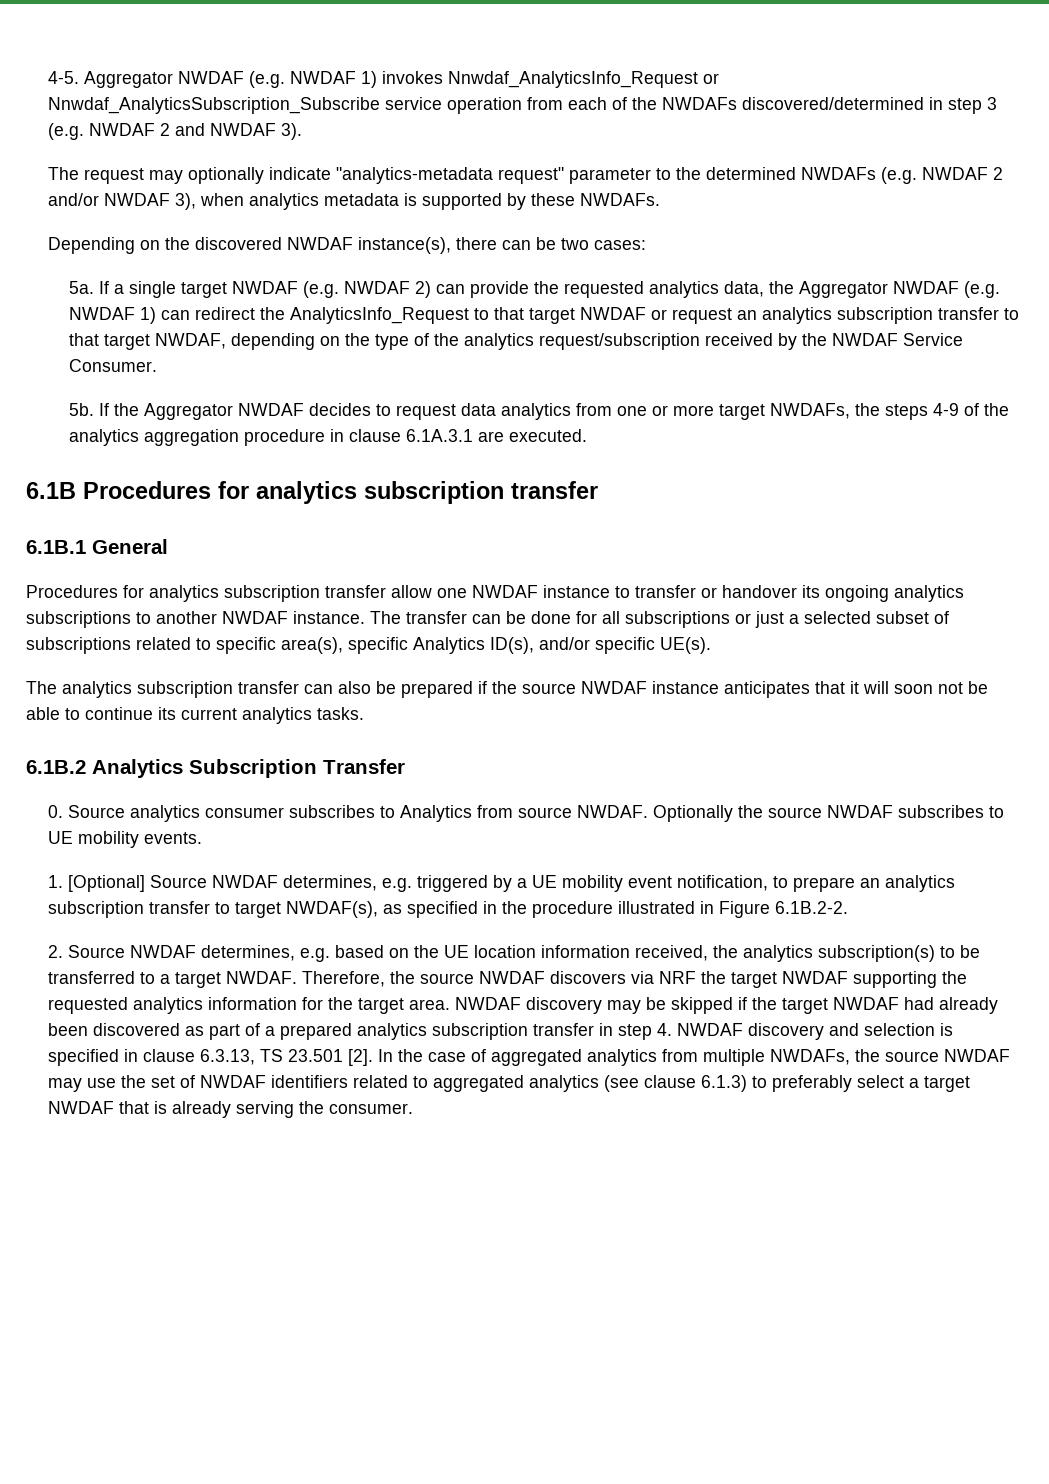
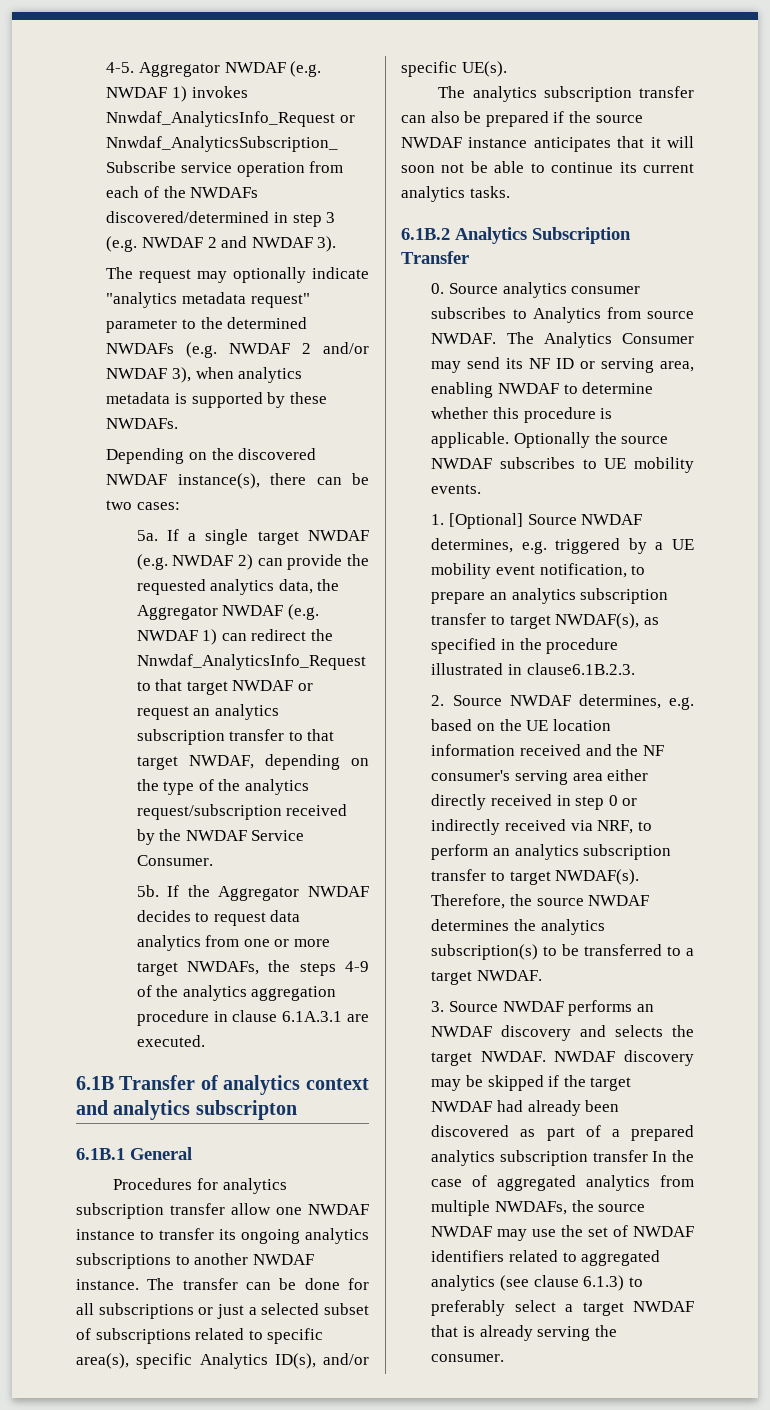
- The request may optionally indicate "analytics-metadata request" parameter to the determined NWDAFs (e.g. NWDAF 2 and/or NWDAF 3), when analytics metadata is supported by these NWDAFs.
+ The request may optionally indicate "analytics metadata request" parameter to the determined NWDAFs (e.g. NWDAF 2 and/or NWDAF 3), when analytics metadata is supported by these NWDAFs.
- If a single target NWDAF (e.g. NWDAF 2) can provide the requested analytics data, the Aggregator NWDAF (e.g. NWDAF 1) can redirect the AnalyticsInfo_Request to that target NWDAF or request an analytics subscription transfer to that target NWDAF, depending on the type of the analytics request/subscription received by the NWDAF Service Consumer.
+ If a single target NWDAF (e.g. NWDAF 2) can provide the requested analytics data, the Aggregator NWDAF (e.g. NWDAF 1) can redirect the Nnwdaf_AnalyticsInfo_Request to that target NWDAF or request an analytics subscription transfer to that target NWDAF, depending on the type of the analytics request/subscription received by the NWDAF Service Consumer.
- 6.1B Procedures for analytics subscription transfer
+ 6.1B Transfer of analytics context and analytics subscripton
- Procedures for analytics subscription transfer allow one NWDAF instance to transfer or handover its ongoing analytics subscriptions to another NWDAF instance.
+ Procedures for analytics subscription transfer allow one NWDAF instance to transfer its ongoing analytics subscriptions to another NWDAF instance.
+ The Analytics Consumer may send its NF ID or serving area, enabling NWDAF to determine whether this procedure is applicable.
- 1. [Optional] Source NWDAF determines, e.g. triggered by a UE mobility event notification, to prepare an analytics subscription transfer to target NWDAF(s), as specified in the procedure illustrated in Figure 6.1B.2-2.
+ 1. [Optional] Source NWDAF determines, e.g. triggered by a UE mobility event notification, to prepare an analytics subscription transfer to target NWDAF(s), as specified in the procedure illustrated in clause6.1B.2.3.
- 2. Source NWDAF determines, e.g. based on the UE location information received, the analytics subscription(s) to be transferred to a target NWDAF. Therefore, the source NWDAF discovers via NRF the target NWDAF supporting the requested analytics information for the target area.
+ 2. Source NWDAF determines, e.g. based on the UE location information received and the NF consumer's serving area either directly received in step 0 or indirectly received via NRF, to perform an analytics subscription transfer to target NWDAF(s). Therefore, the source NWDAF determines the analytics subscription(s) to be transferred to a target NWDAF.
+ 3. Source NWDAF performs an NWDAF discovery and selects the target NWDAF.
- NWDAF discovery may be skipped if the target NWDAF had already been discovered as part of a prepared analytics subscription transfer in step 4. NWDAF discovery and selection is specified in clause 6.3.13, TS 23.501 [2]. In the case of aggregated analytics from multiple NWDAFs, the source NWDAF may use the set of NWDAF identifiers related to aggregated analytics (see clause 6.1.3) to preferably select a target NWDAF that is already serving the consumer.
+ NWDAF discovery may be skipped if the target NWDAF had already been discovered as part of a prepared analytics subscription transfer In the case of aggregated analytics from multiple NWDAFs, the source NWDAF may use the set of NWDAF identifiers related to aggregated analytics (see clause 6.1.3) to preferably select a target NWDAF that is already serving the consumer.

